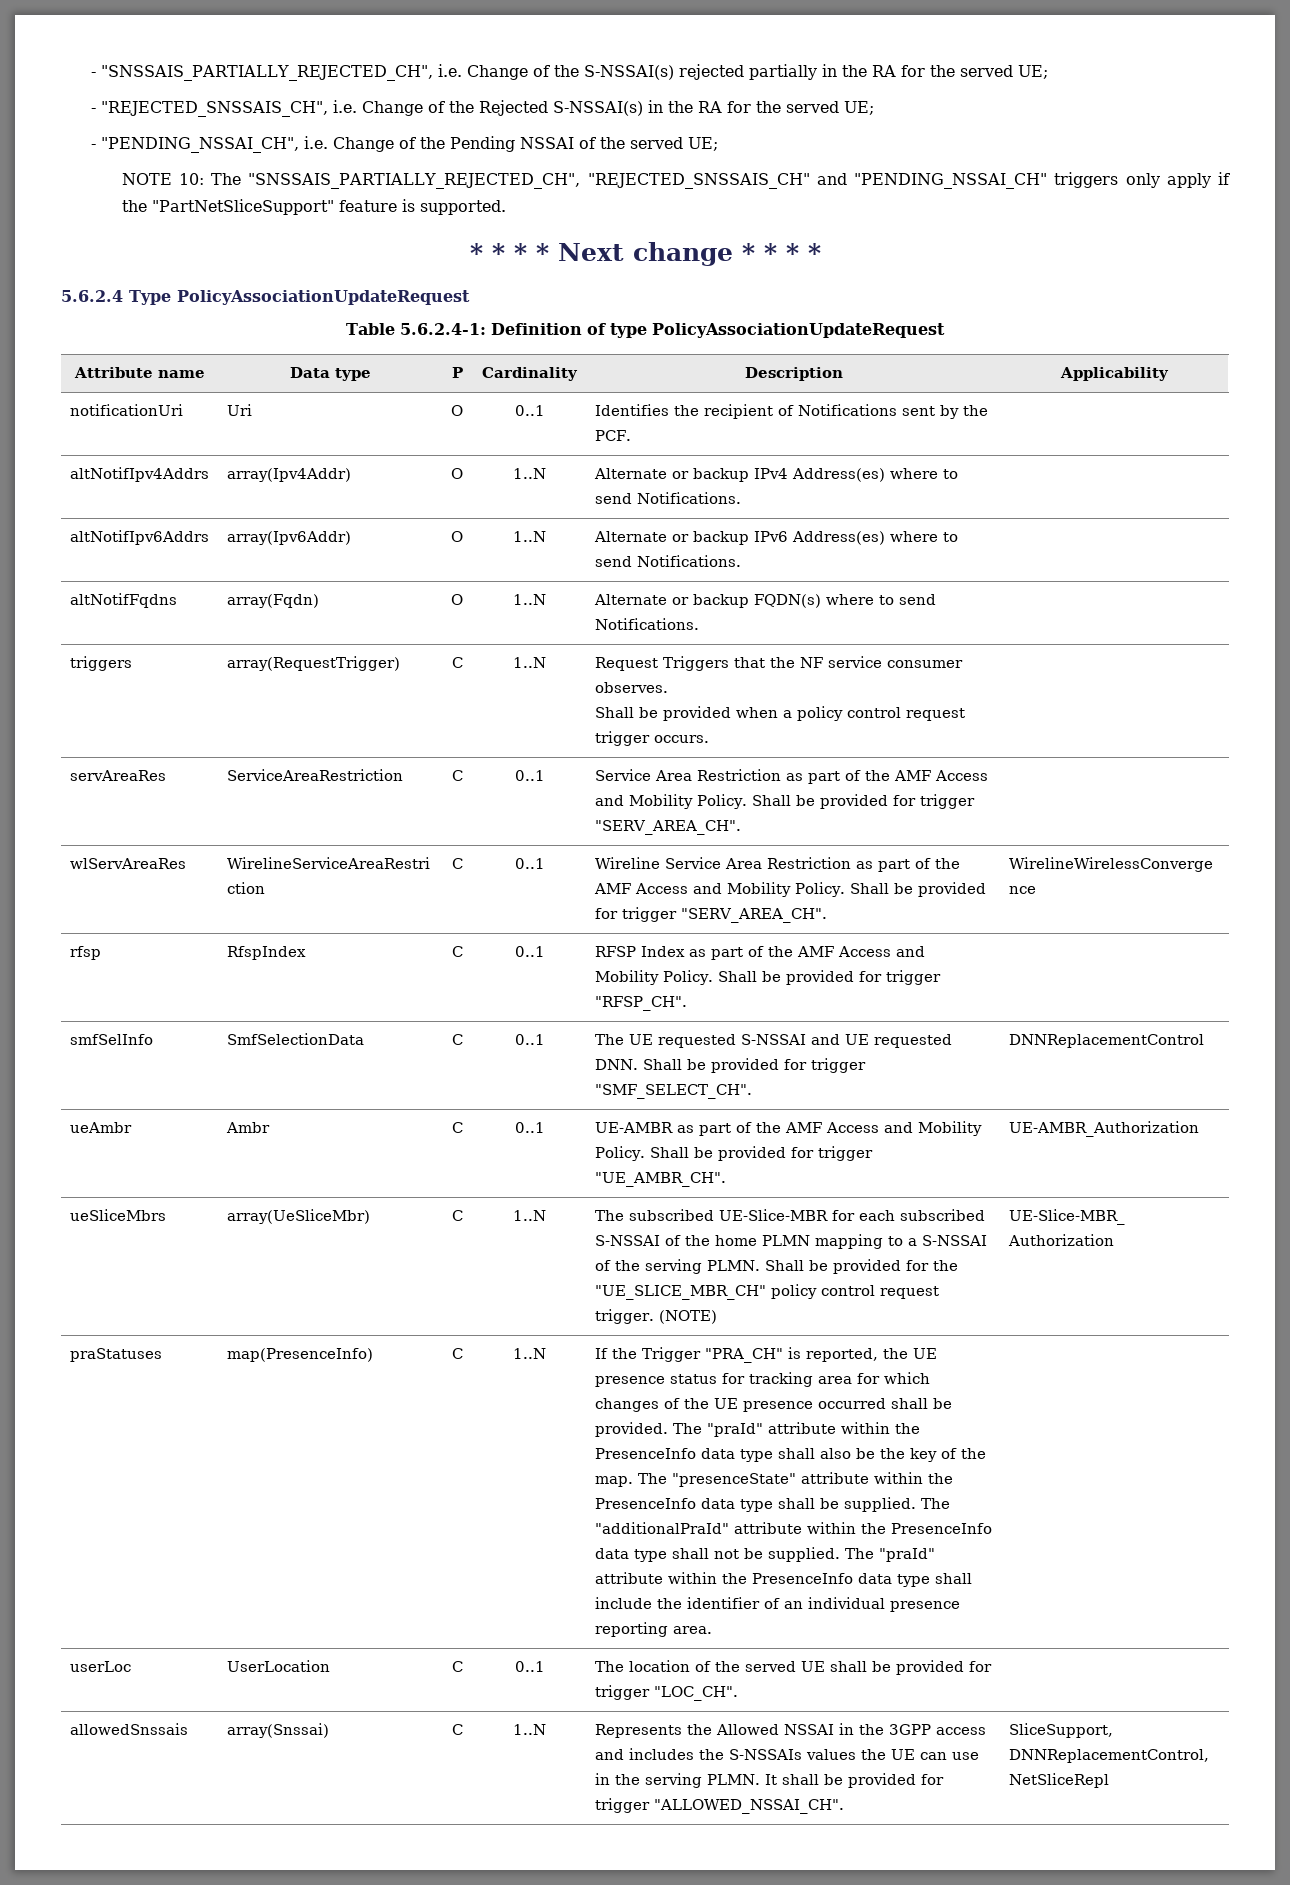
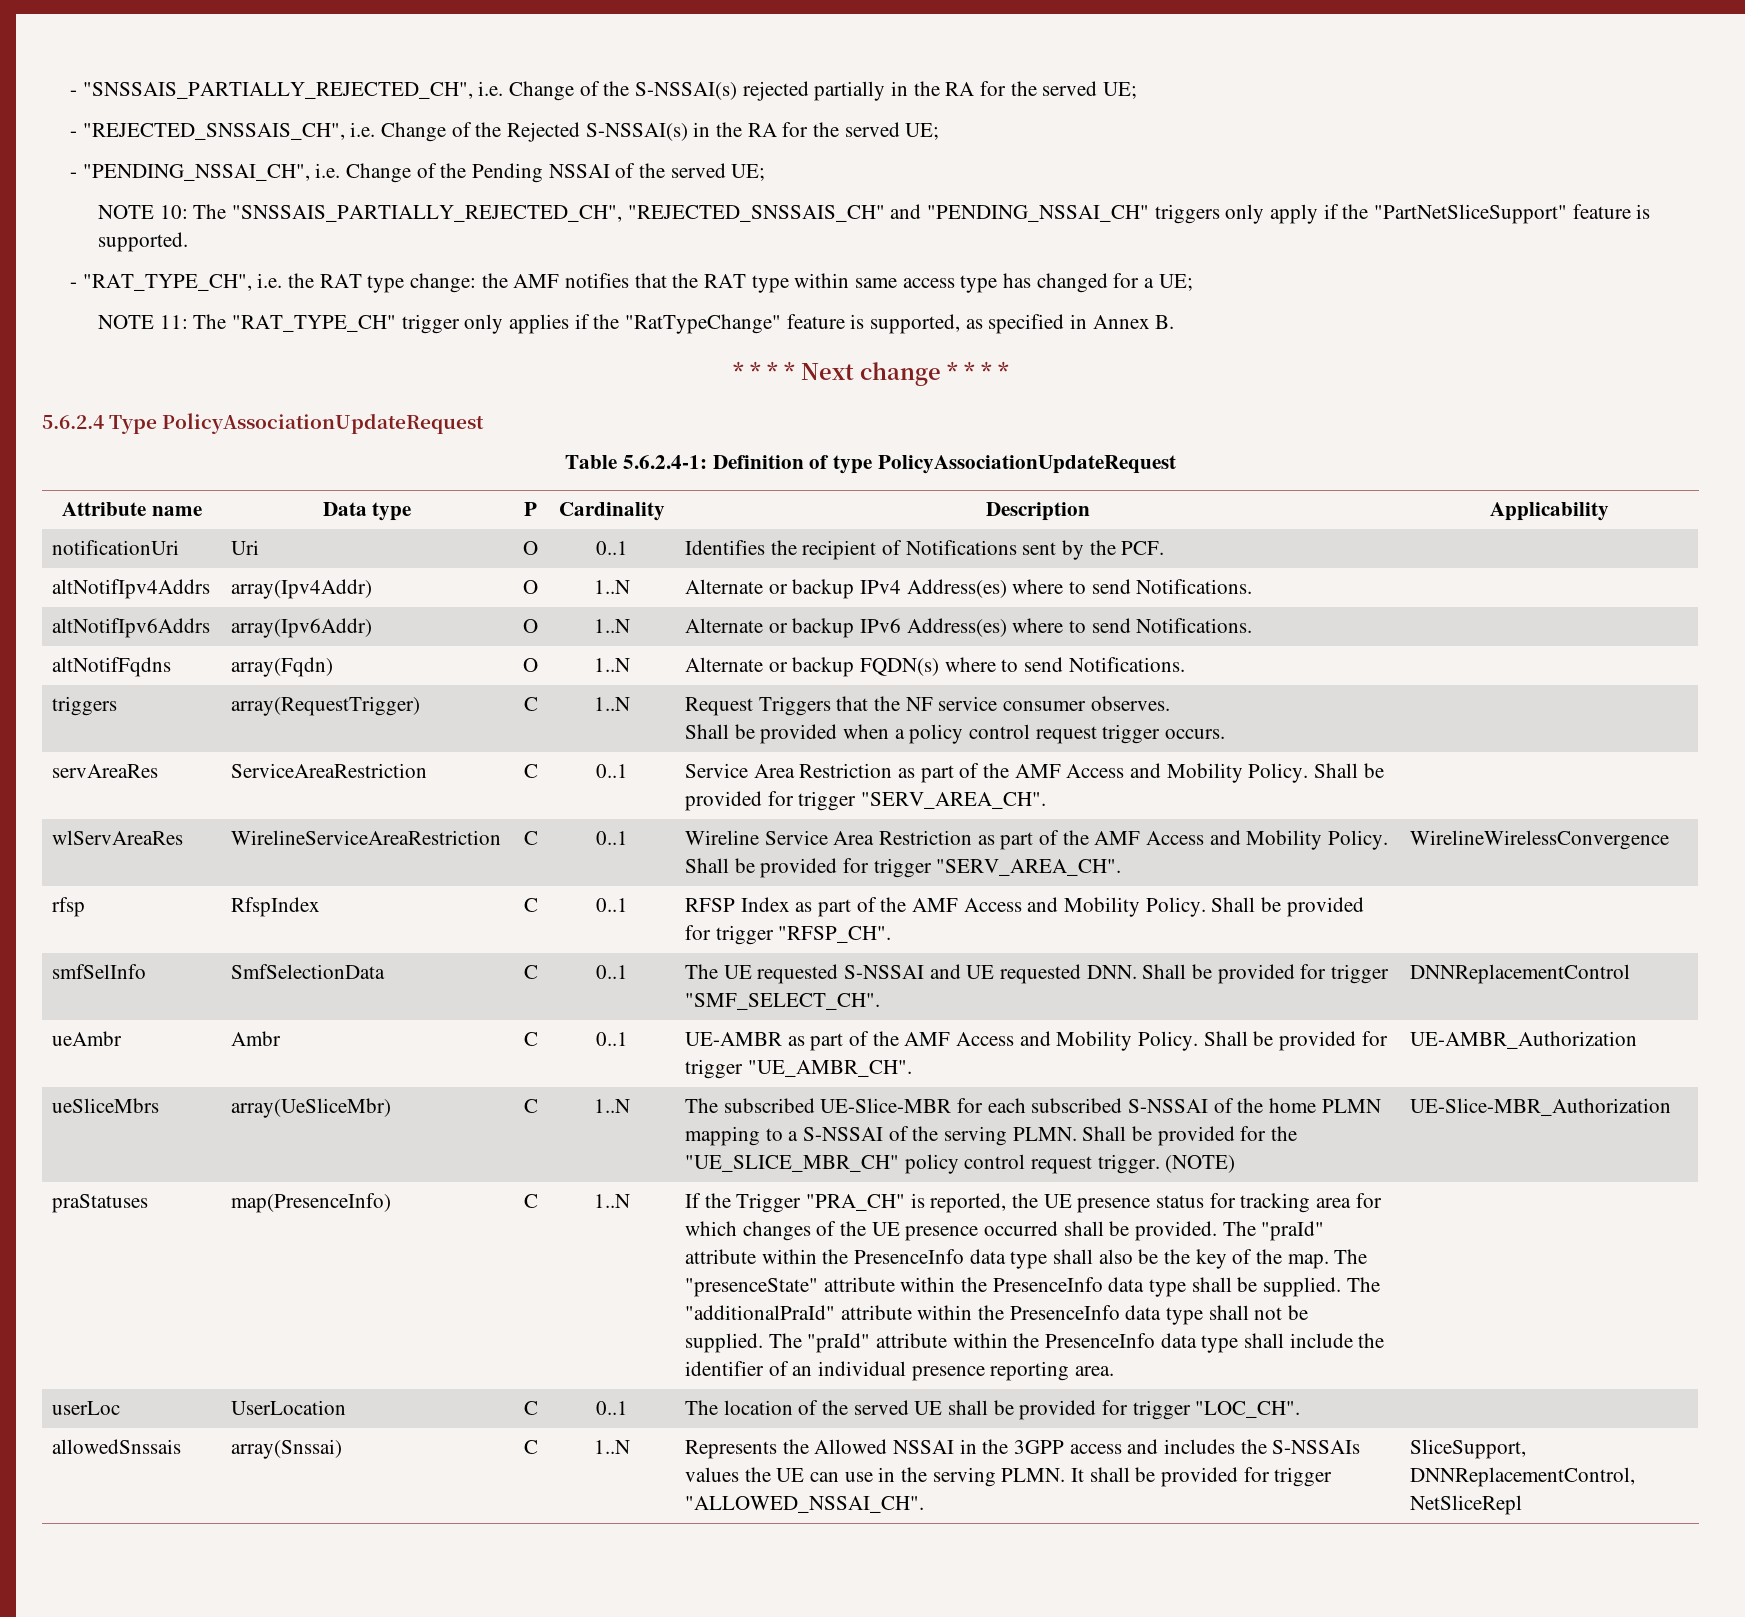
+ - "RAT_TYPE_CH", i.e. the RAT type change: the AMF notifies that the RAT type within same access type has changed for a UE;
+ NOTE 11: The "RAT_TYPE_CH" trigger only applies if the "RatTypeChange" feature is supported, as specified in Annex B.

